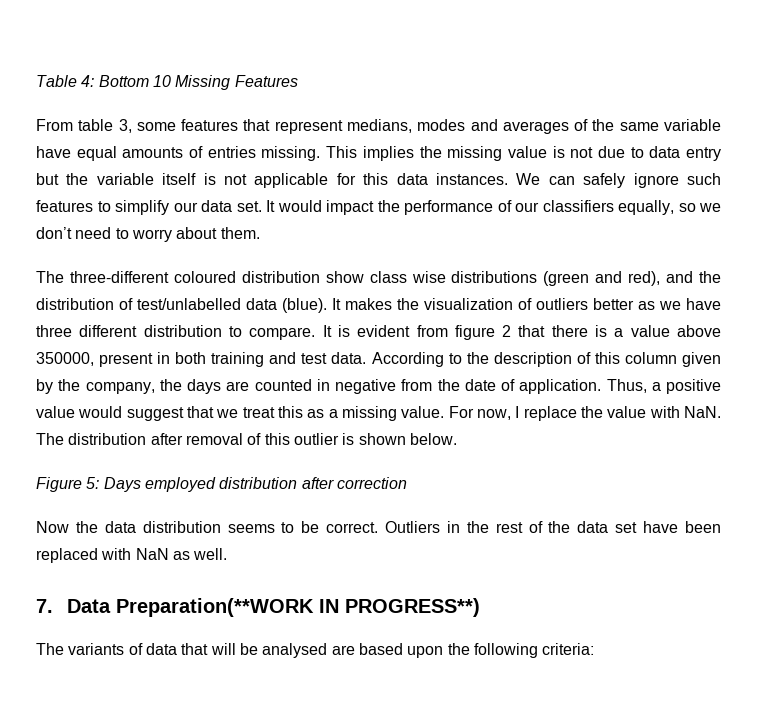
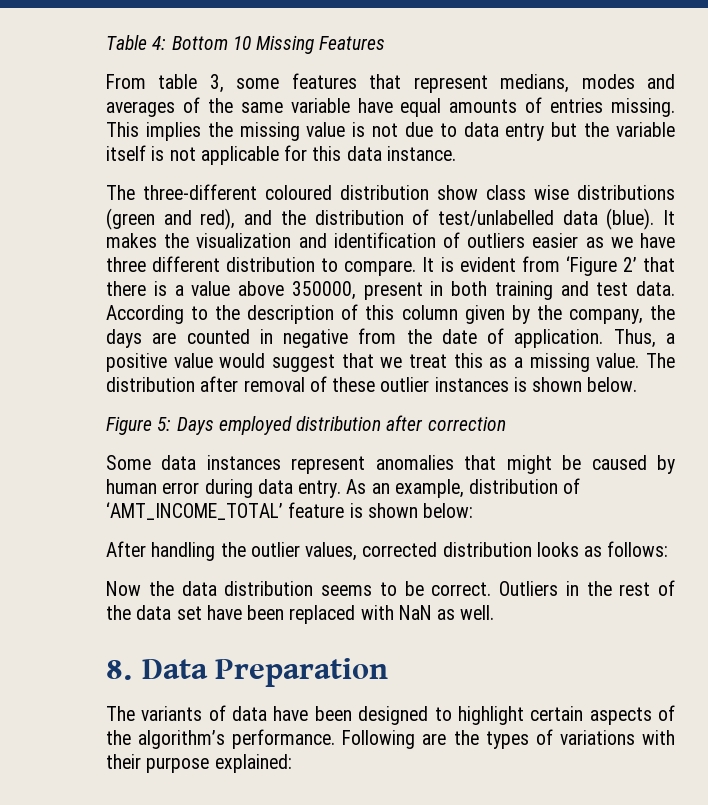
- This implies the missing value is not due to data entry but the variable itself is not applicable for this data instances. We can safely ignore such features to simplify our data set. It would impact the performance of our classifiers equally, so we don’t need to worry about them.
+ This implies the missing value is not due to data entry but the variable itself is not applicable for this data instance.
- It makes the visualization of outliers better as we have three different distribution to compare.
+ It makes the visualization and identification of outliers easier as we have three different distribution to compare.
- It is evident from figure 2 that there is a value above 350000, present in both training and test data.
+ It is evident from ‘Figure 2’ that there is a value above 350000, present in both training and test data.
- For now, I replace the value with NaN. The distribution after removal of this outlier is shown below.
+ The distribution after removal of these outlier instances is shown below.
+ Some data instances represent anomalies that might be caused by human error during data entry. As an example, distribution of ‘AMT_INCOME_TOTAL’ feature is shown below:
+ After handling the outlier values, corrected distribution looks as follows:
- 7. Data Preparation(**WORK IN PROGRESS**)
+ 8. Data Preparation
- The variants of data that will be analysed are based upon the following criteria:
+ The variants of data have been designed to highlight certain aspects of the algorithm’s performance. Following are the types of variations with their purpose explained:

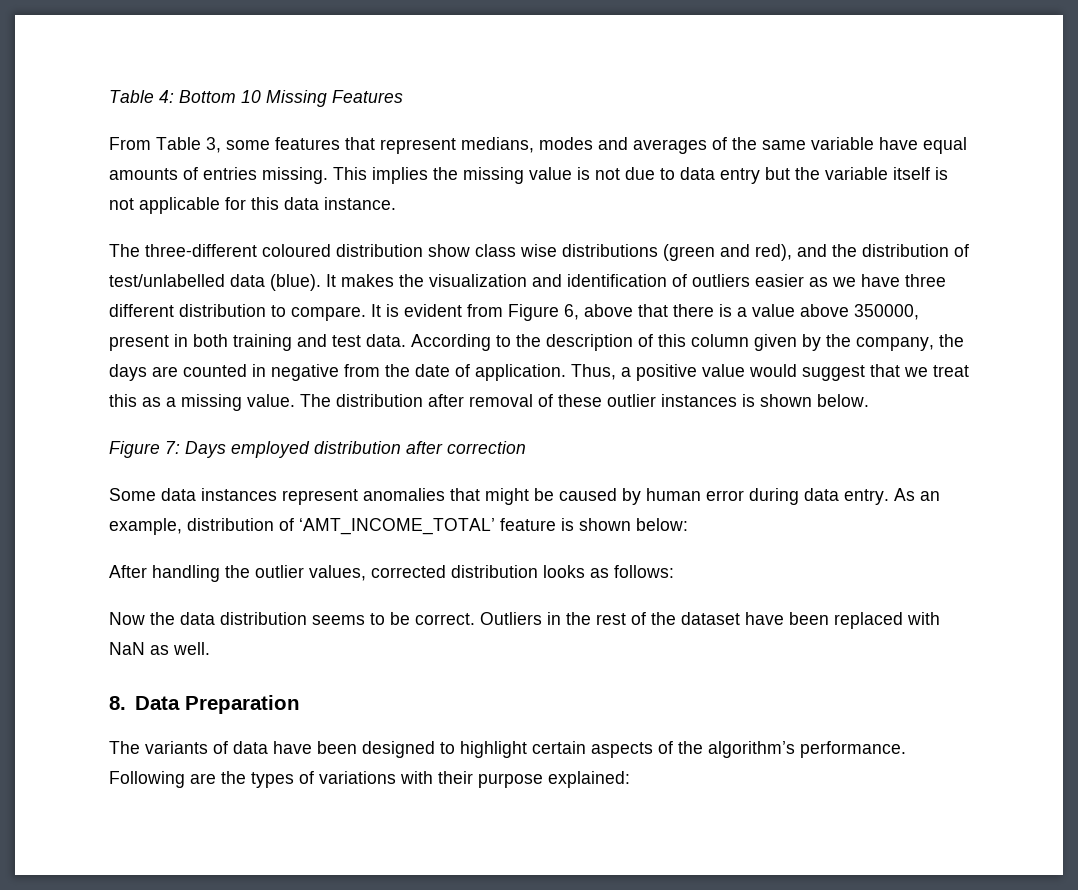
- From table 3, some features that represent medians, modes and averages of the same variable have equal amounts of entries missing.
+ From Table 3, some features that represent medians, modes and averages of the same variable have equal amounts of entries missing.
- It is evident from ‘Figure 2’ that there is a value above 350000, present in both training and test data.
+ It is evident from Figure 6, above that there is a value above 350000, present in both training and test data.
- Figure 5: Days employed distribution after correction
+ Figure 7: Days employed distribution after correction
- Outliers in the rest of the data set have been replaced with NaN as well.
+ Outliers in the rest of the dataset have been replaced with NaN as well.

